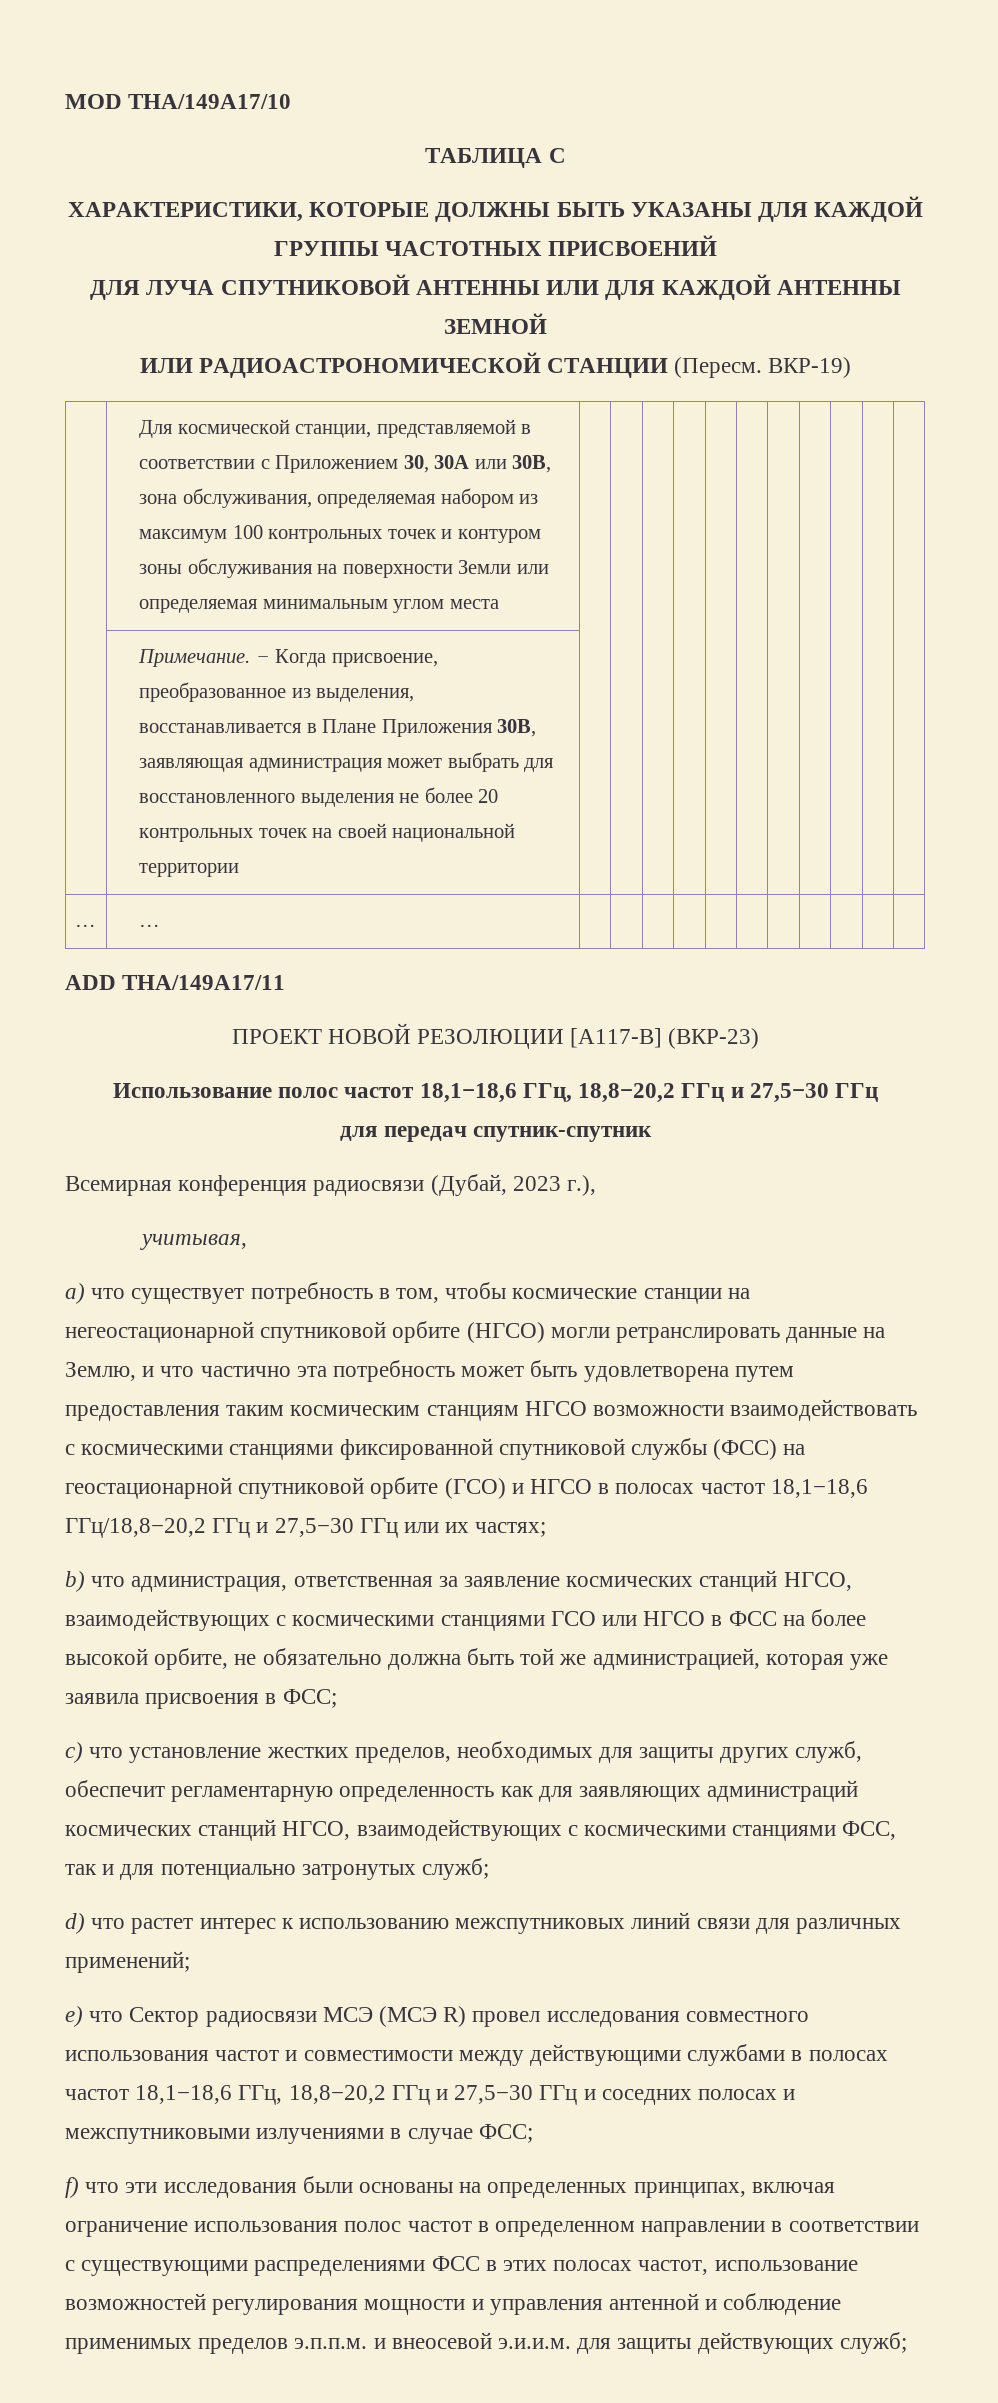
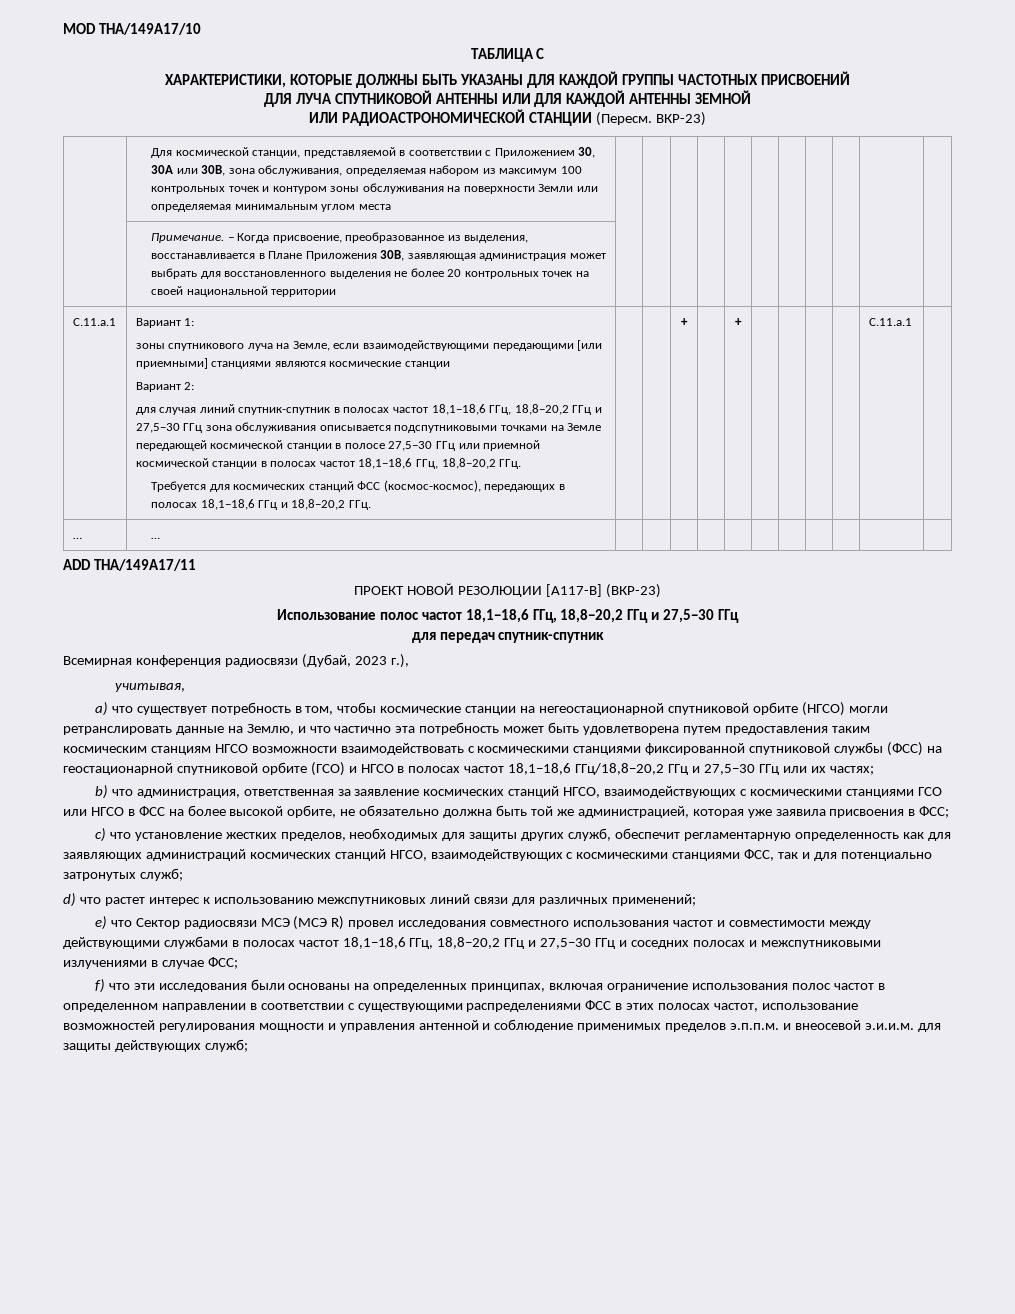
- ВКР-19)
+ ВКР-23)
+ C.11.a.1 | Вариант 1:
+ зоны спутникового луча на Земле, если взаимодействующими передающими [или приемными] станциями являются космические станции
+ Вариант 2:
+ для случая линий спутник-спутник в полосах частот 18,1−18,6 ГГц, 18,8−20,2 ГГц и 27,5−30 ГГц зона обслуживания описывается подспутниковыми точками на Земле передающей космической станции в полосе 27,5−30 ГГц или приемной космической станции в полосах частот 18,1−18,6 ГГц, 18,8−20,2 ГГц.
+ Требуется для космических станций ФСС (космос-космос), передающих в полосах 18,1−18,6 ГГц и 18,8−20,2 ГГц. | | | + | | + | | | | | C.11.a.1

